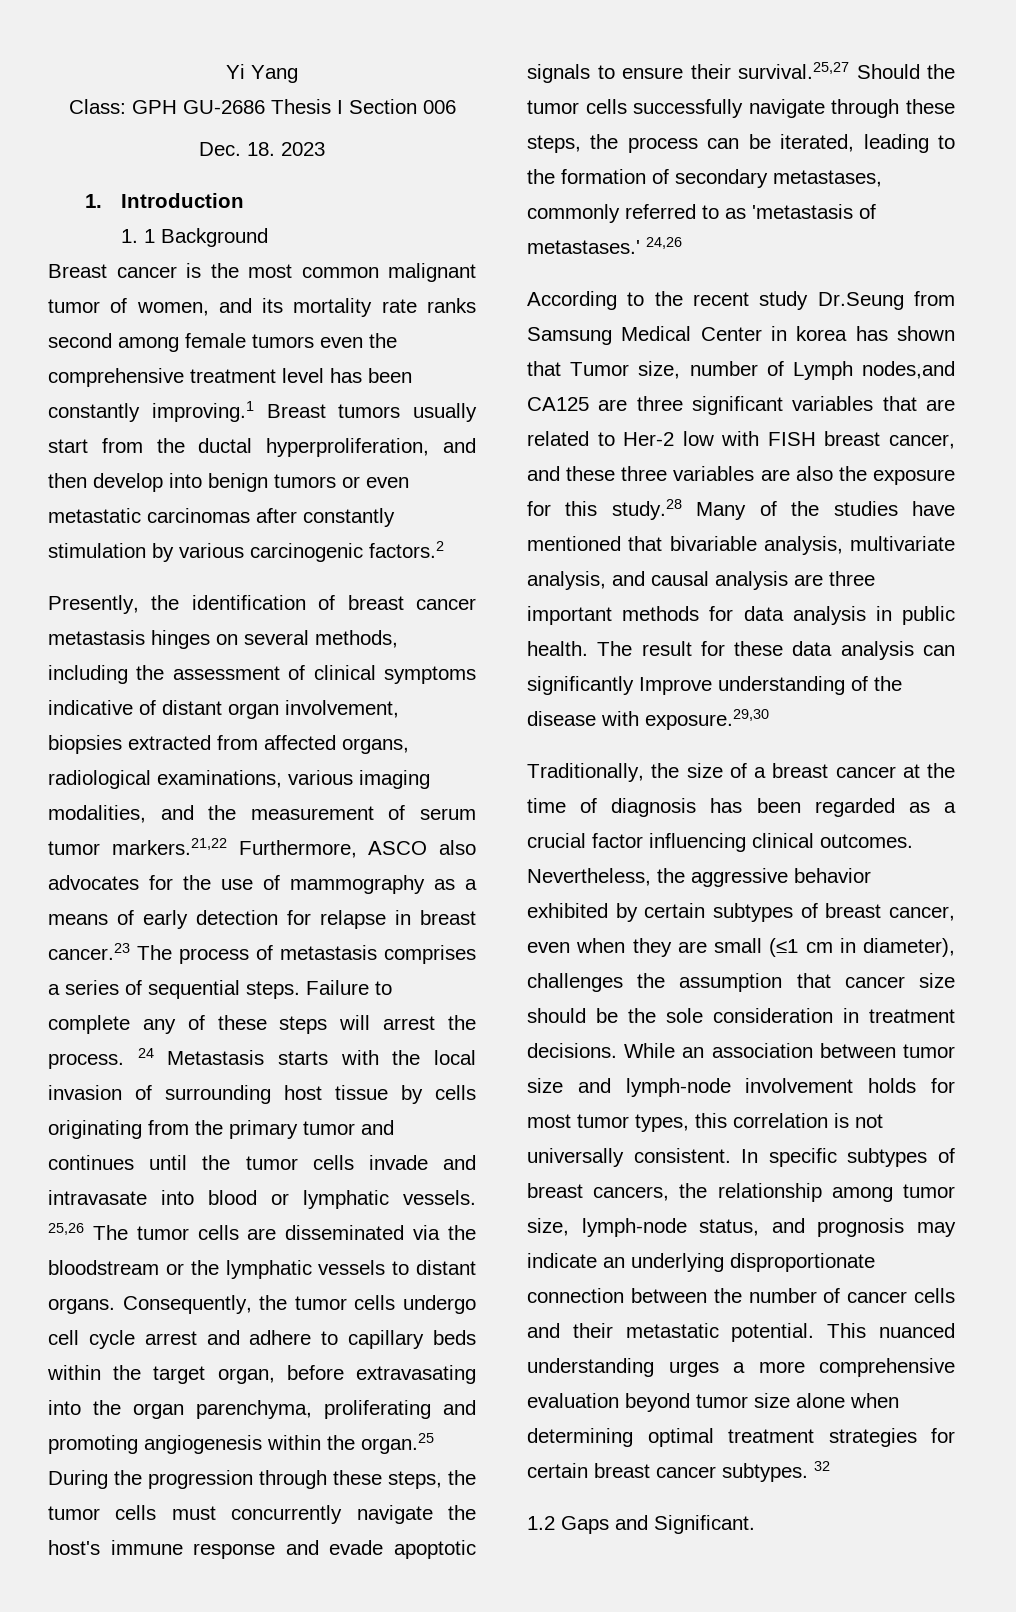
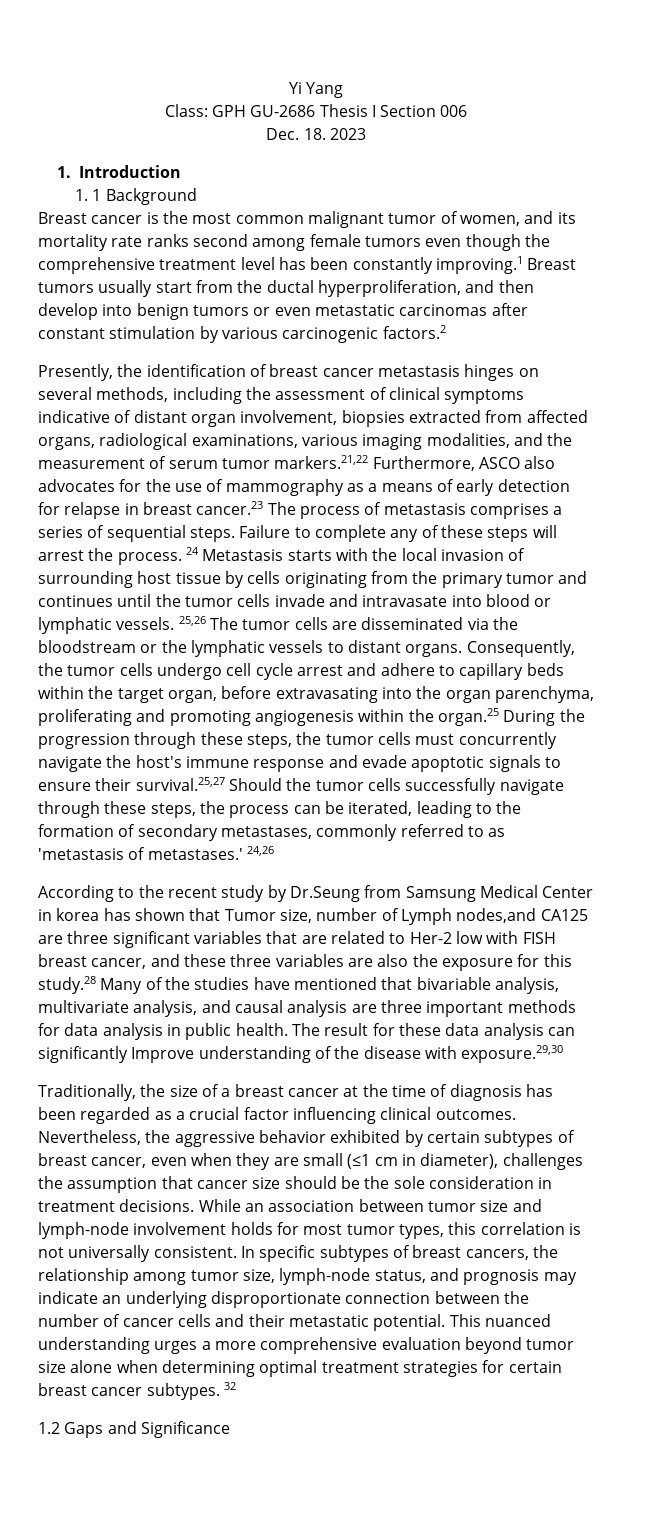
- Breast cancer is the most common malignant tumor of women, and its mortality rate ranks second among female tumors even the comprehensive treatment level has been constantly improving.1 Breast tumors usually start from the ductal hyperproliferation, and then develop into benign tumors or even metastatic carcinomas after constantly stimulation by various carcinogenic factors.2
+ Breast cancer is the most common malignant tumor of women, and its mortality rate ranks second among female tumors even though the comprehensive treatment level has been constantly improving.1 Breast tumors usually start from the ductal hyperproliferation, and then develop into benign tumors or even metastatic carcinomas after constant stimulation by various carcinogenic factors.2
- According to the recent study Dr.Seung from Samsung Medical Center in korea has shown that Tumor size, number of Lymph nodes,and CA125 are three significant variables that are related to Her-2 low with FISH breast cancer, and these three variables are also the exposure for this study.28 Many of the studies have mentioned that bivariable analysis, multivariate analysis, and causal analysis are three important methods for data analysis in public health.
+ According to the recent study by Dr.Seung from Samsung Medical Center in korea has shown that Tumor size, number of Lymph nodes,and CA125 are three significant variables that are related to Her-2 low with FISH breast cancer, and these three variables are also the exposure for this study.28 Many of the studies have mentioned that bivariable analysis, multivariate analysis, and causal analysis are three important methods for data analysis in public health.
- 1.2 Gaps and Significant.
+ 1.2 Gaps and Significance

